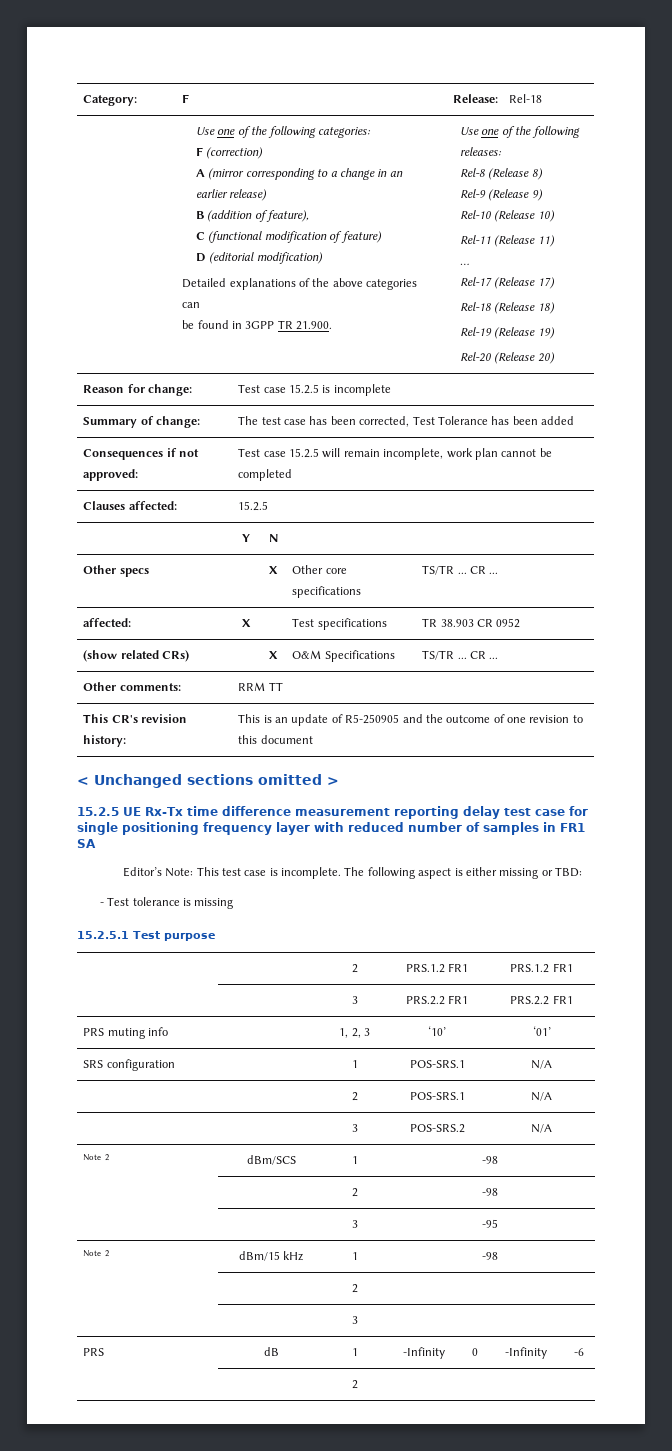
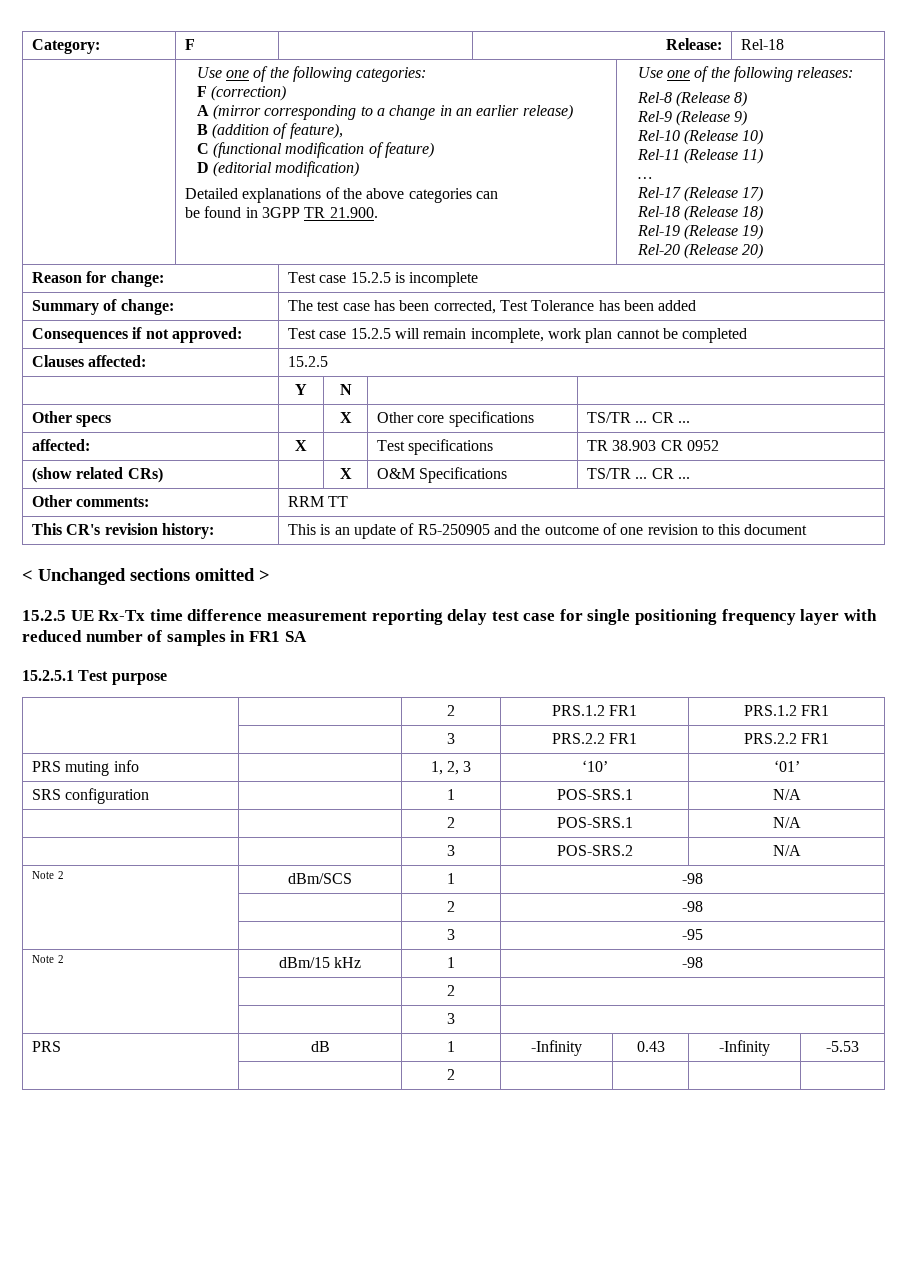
- Editor’s Note: This test case is incomplete. The following aspect is either missing or TBD:
- - Test tolerance is missing
- PRS | dB | 1 | -Infinity | 0 | -Infinity | -6
+ PRS | dB | 1 | -Infinity | 0.43 | -Infinity | -5.53

